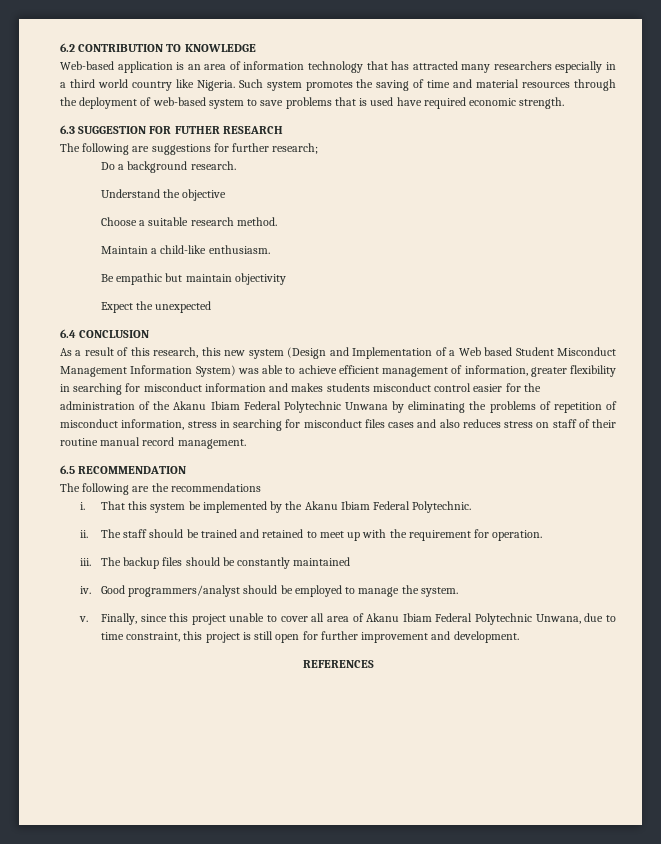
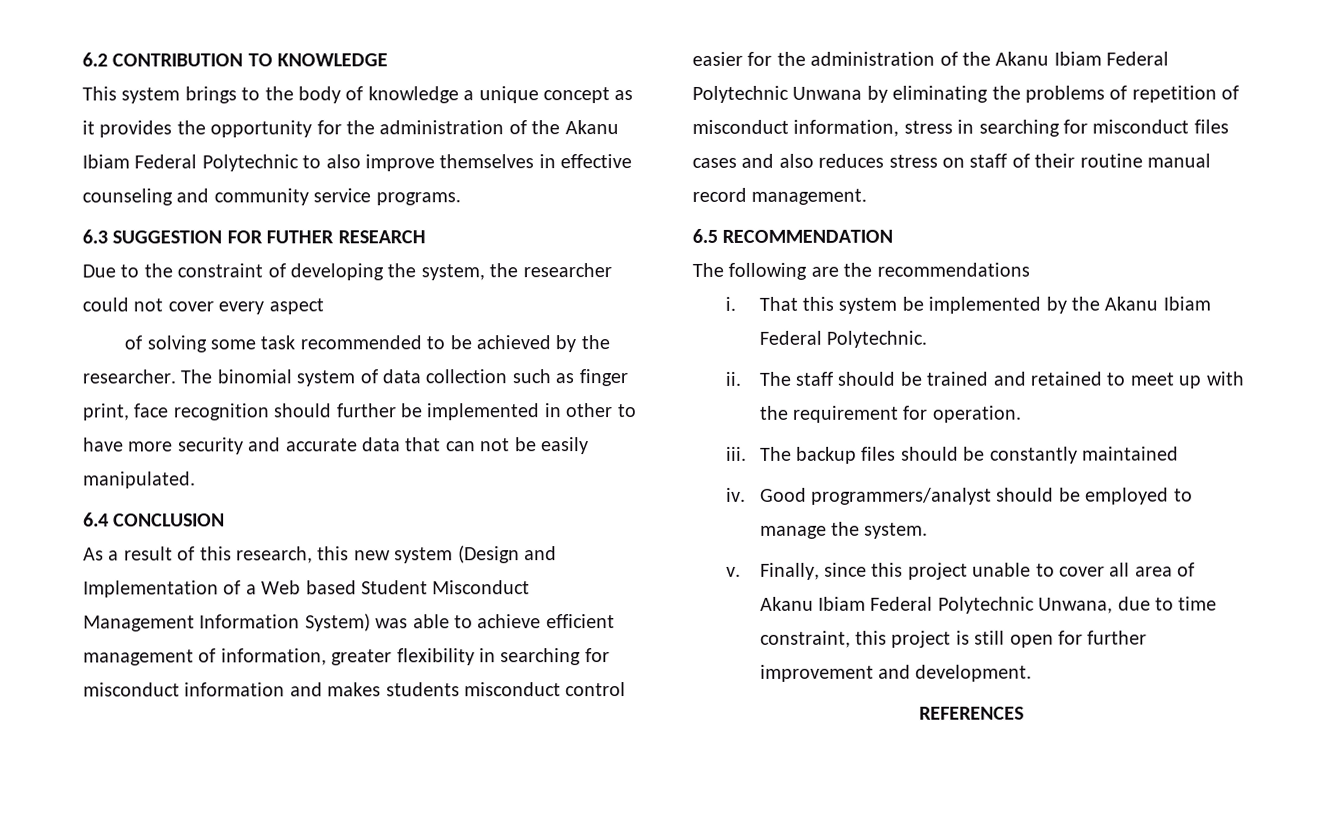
- Web-based application is an area of information technology that has attracted many researchers especially in a third world country like Nigeria. Such system promotes the saving of time and material resources through the deployment of web-based system to save problems that is used have required economic strength.
+ This system brings to the body of knowledge a unique concept as it provides the opportunity for the administration of the Akanu Ibiam Federal Polytechnic to also improve themselves in effective counseling and community service programs.
- The following are suggestions for further research;
- Do a background research.
- Understand the objective
- Choose a suitable research method.
- Maintain a child-like enthusiasm.
- Be empathic but maintain objectivity
- Expect the unexpected
+ Due to the constraint of developing the system, the researcher could not cover every aspect
+ of solving some task recommended to be achieved by the researcher. The binomial system of data collection such as finger print, face recognition should further be implemented in other to have more security and accurate data that can not be easily manipulated.

